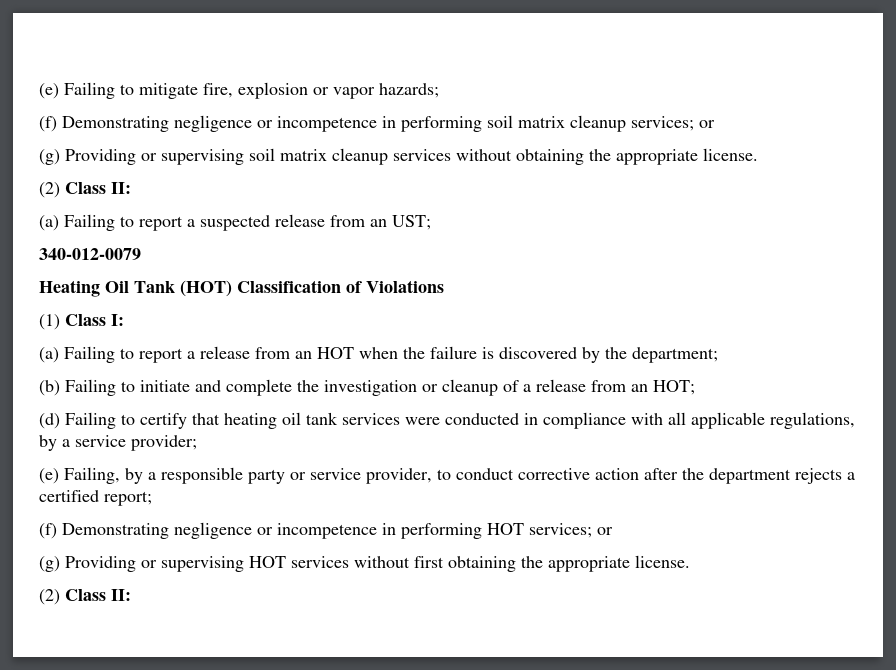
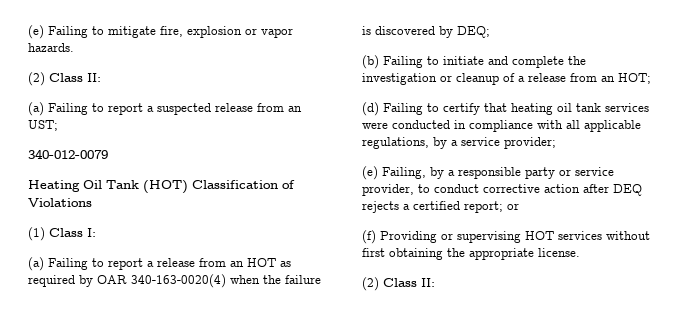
- (e) Failing to mitigate fire, explosion or vapor hazards;
- (f) Demonstrating negligence or incompetence in performing soil matrix cleanup services; or
- (g) Providing or supervising soil matrix cleanup services without obtaining the appropriate license.
+ (e) Failing to mitigate fire, explosion or vapor hazards.
- (a) Failing to report a release from an HOT when the failure is discovered by the department;
+ (a) Failing to report a release from an HOT as required by OAR 340-163-0020(4) when the failure is discovered by DEQ;
- (e) Failing, by a responsible party or service provider, to conduct corrective action after the department rejects a certified report;
- (f) Demonstrating negligence or incompetence in performing HOT services; or
- (g) Providing or supervising HOT services without first obtaining the appropriate license.
+ (e) Failing, by a responsible party or service provider, to conduct corrective action after DEQ rejects a certified report; or
+ (f) Providing or supervising HOT services without first obtaining the appropriate license.

